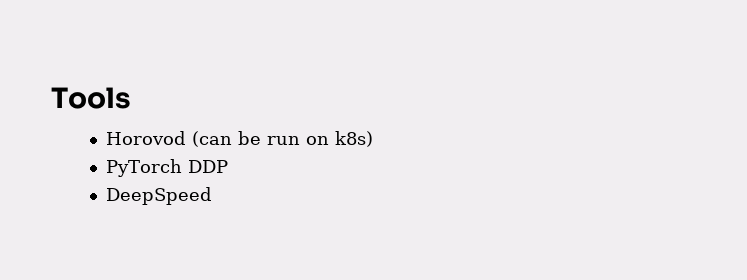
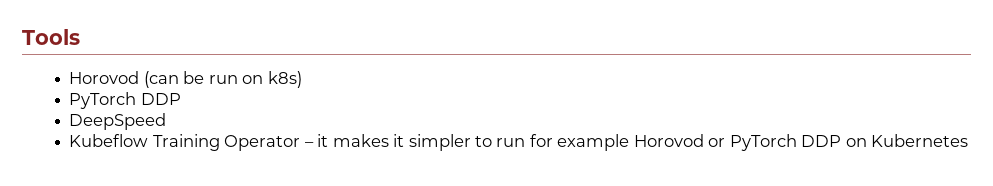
+ Kubeflow Training Operator – it makes it simpler to run for example Horovod or PyTorch DDP on Kubernetes

